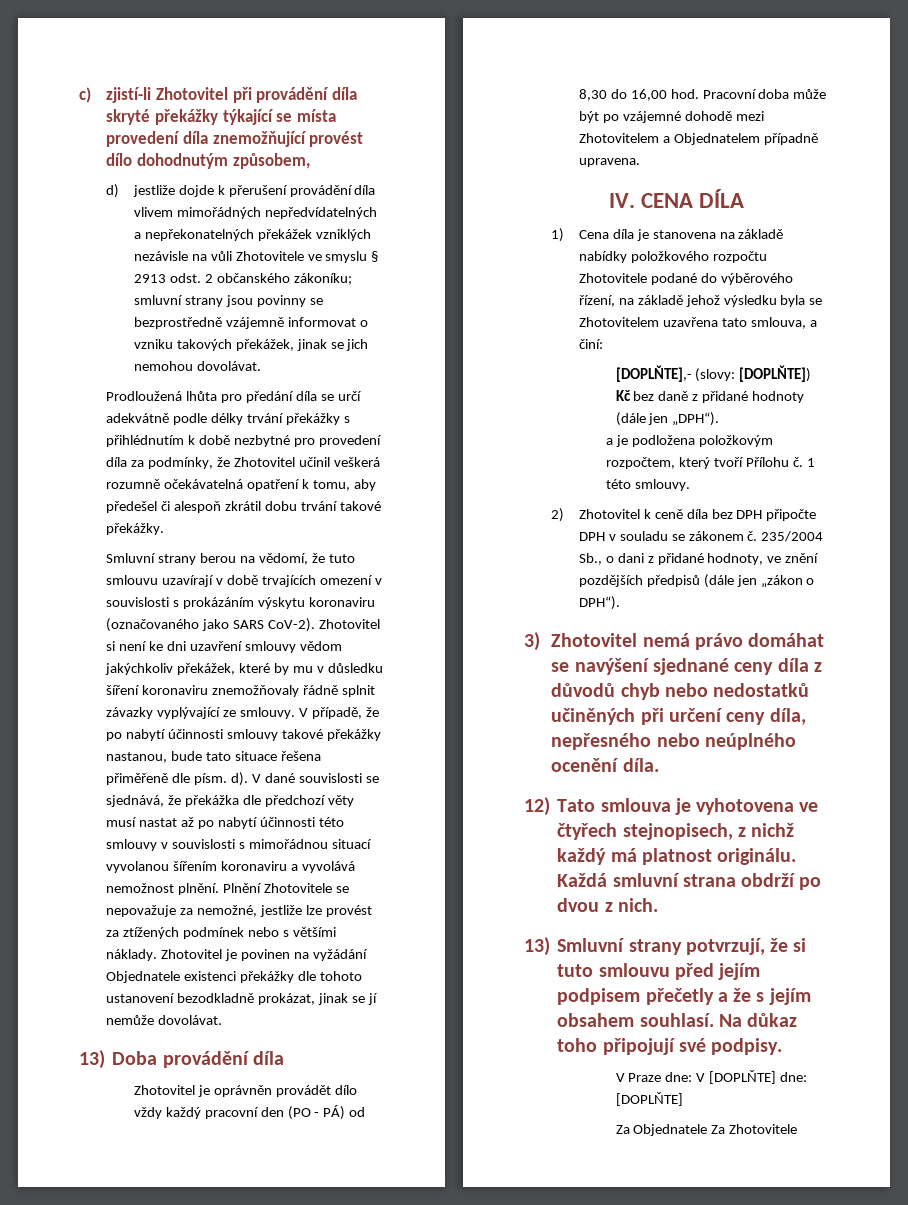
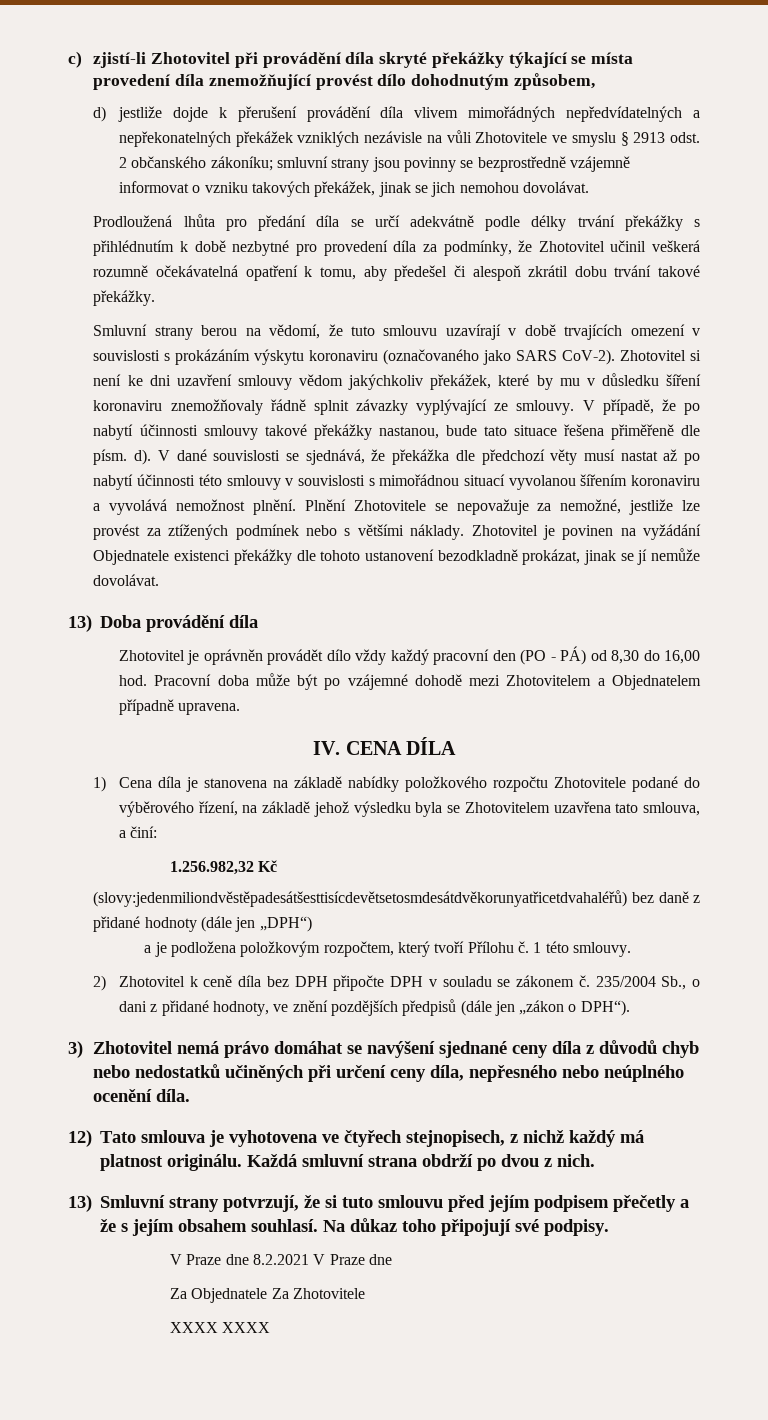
- [DOPLŇTE],- (slovy: [DOPLŇTE]) Kč bez daně z přidané hodnoty (dále jen „DPH“).
+ 1.256.982,32 Kč
+ (slovy:jedenmiliondvěstěpadesátšesttisícdevětsetosmdesátdvěkorunyatřicetdvahaléřů) bez daně z přidané hodnoty (dále jen „DPH“)
- V Praze dne: V [DOPLŇTE] dne: [DOPLŇTE]
+ V Praze dne 8.2.2021 V Praze dne
+ XXXX XXXX

